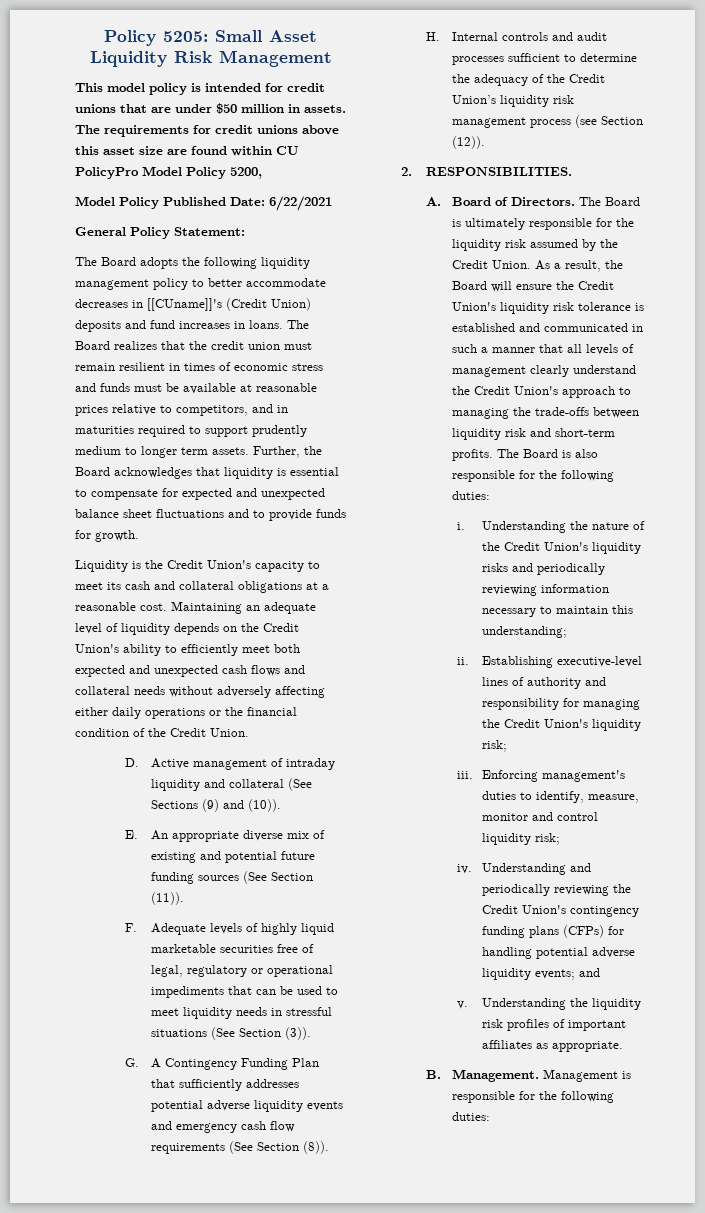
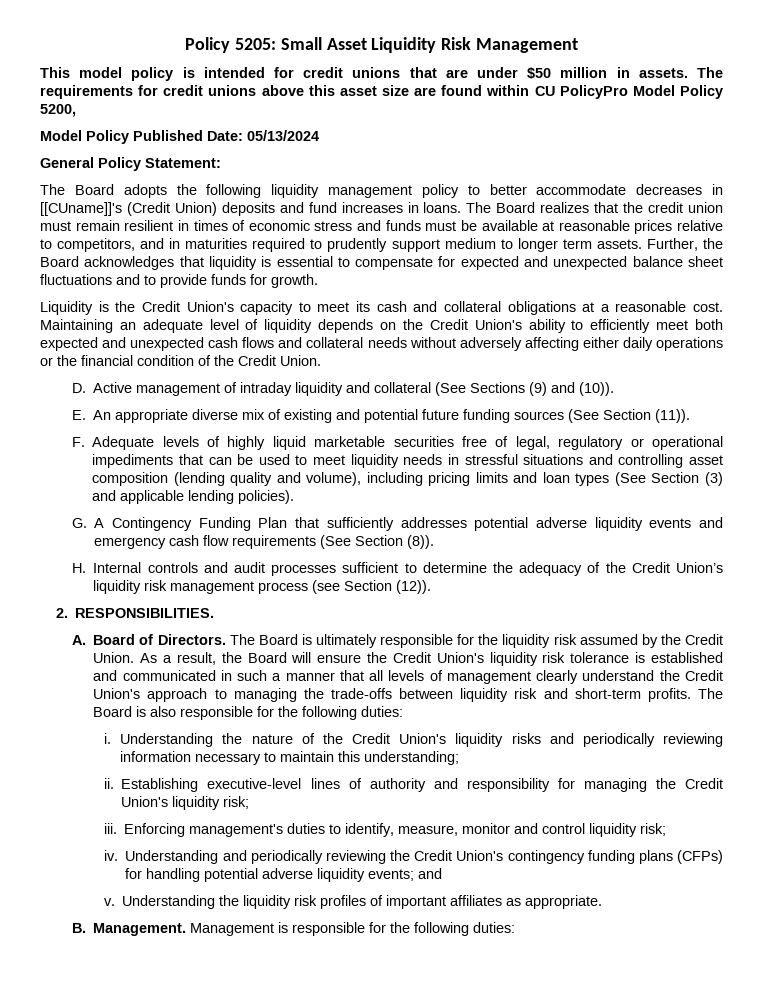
- Model Policy Published Date: 6/22/2021
+ Model Policy Published Date: 05/13/2024
- The Board realizes that the credit union must remain resilient in times of economic stress and funds must be available at reasonable prices relative to competitors, and in maturities required to support prudently medium to longer term assets.
+ The Board realizes that the credit union must remain resilient in times of economic stress and funds must be available at reasonable prices relative to competitors, and in maturities required to prudently support medium to longer term assets.
- F. Adequate levels of highly liquid marketable securities free of legal, regulatory or operational impediments that can be used to meet liquidity needs in stressful situations (See Section (3)).
+ F. Adequate levels of highly liquid marketable securities free of legal, regulatory or operational impediments that can be used to meet liquidity needs in stressful situations and controlling asset composition (lending quality and volume), including pricing limits and loan types (See Section (3) and applicable lending policies).

